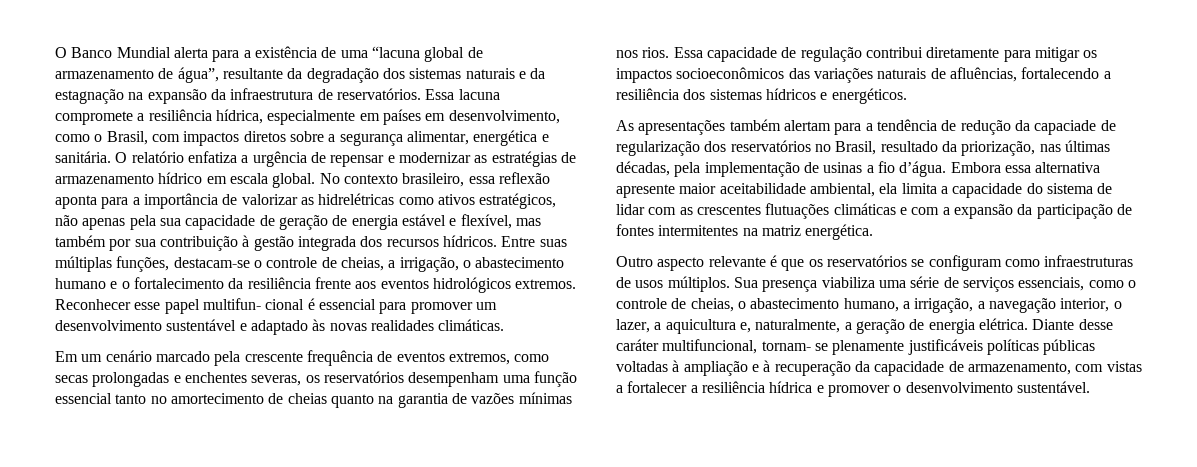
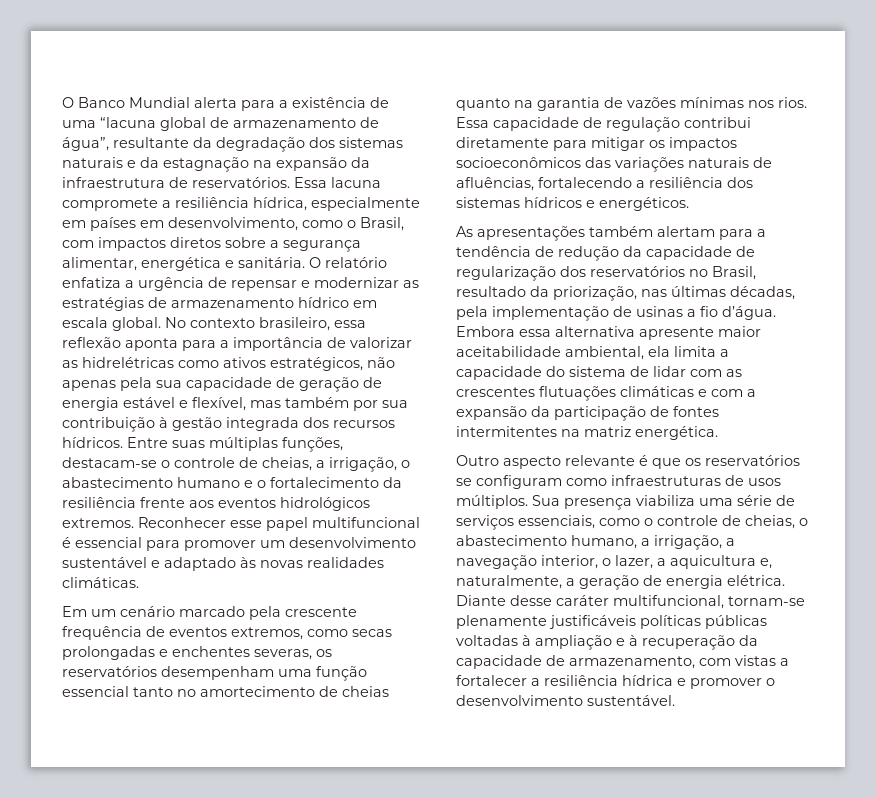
- Reconhecer esse papel multifun- cional é essencial para promover um desenvolvimento sustentável e adaptado às novas realidades climáticas.
+ Reconhecer esse papel multifuncional é essencial para promover um desenvolvimento sustentável e adaptado às novas realidades climáticas.
- As apresentações também alertam para a tendência de redução da capaciade de regularização dos reservatórios no Brasil, resultado da priorização, nas últimas décadas, pela implementação de usinas a fio d’água.
+ As apresentações também alertam para a tendência de redução da capacidade de regularização dos reservatórios no Brasil, resultado da priorização, nas últimas décadas, pela implementação de usinas a fio d’água.
- Diante desse caráter multifuncional, tornam- se plenamente justificáveis políticas públicas voltadas à ampliação e à recuperação da capacidade de armazenamento, com vistas a fortalecer a resiliência hídrica e promover o desenvolvimento sustentável.
+ Diante desse caráter multifuncional, tornam-se plenamente justificáveis políticas públicas voltadas à ampliação e à recuperação da capacidade de armazenamento, com vistas a fortalecer a resiliência hídrica e promover o desenvolvimento sustentável.

